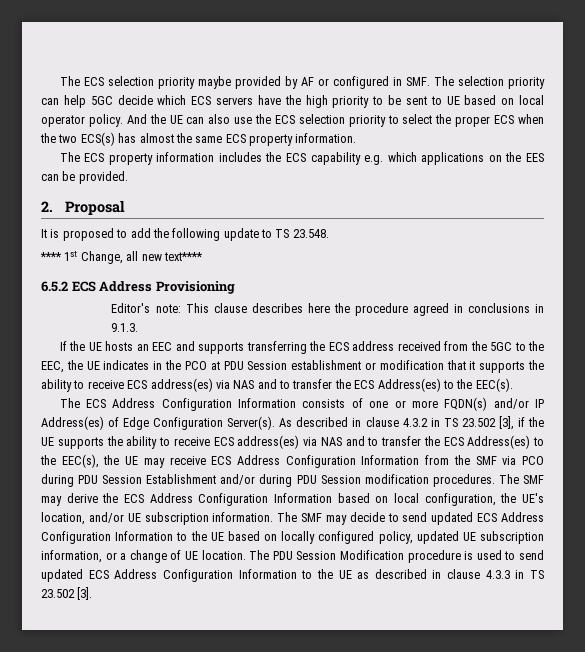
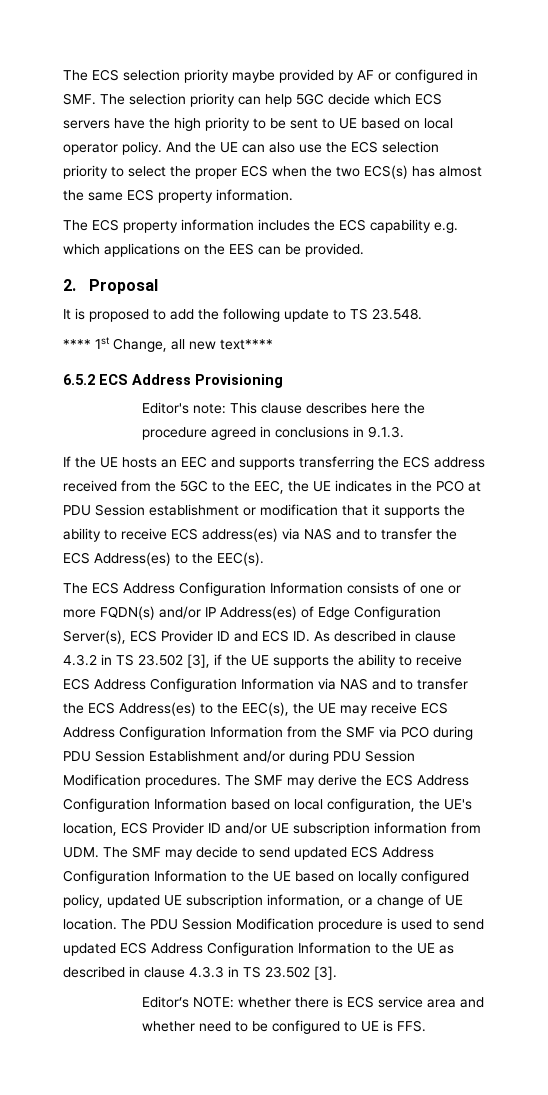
- The ECS Address Configuration Information consists of one or more FQDN(s) and/or IP Address(es) of Edge Configuration Server(s). As described in clause 4.3.2 in TS 23.502 [3], if the UE supports the ability to receive ECS address(es) via NAS and to transfer the ECS Address(es) to the EEC(s), the UE may receive ECS Address Configuration Information from the SMF via PCO during PDU Session Establishment and/or during PDU Session modification procedures.
+ The ECS Address Configuration Information consists of one or more FQDN(s) and/or IP Address(es) of Edge Configuration Server(s), ECS Provider ID and ECS ID. As described in clause 4.3.2 in TS 23.502 [3], if the UE supports the ability to receive ECS Address Configuration Information via NAS and to transfer the ECS Address(es) to the EEC(s), the UE may receive ECS Address Configuration Information from the SMF via PCO during PDU Session Establishment and/or during PDU Session Modification procedures.
- The SMF may derive the ECS Address Configuration Information based on local configuration, the UE's location, and/or UE subscription information. The SMF may decide to send updated ECS Address Configuration Information to the UE based on locally configured policy, updated UE subscription information, or a change of UE location.
+ The SMF may derive the ECS Address Configuration Information based on local configuration, the UE's location, ECS Provider ID and/or UE subscription information from UDM. The SMF may decide to send updated ECS Address Configuration Information to the UE based on locally configured policy, updated UE subscription information, or a change of UE location.
+ Editor’s NOTE: whether there is ECS service area and whether need to be configured to UE is FFS.

